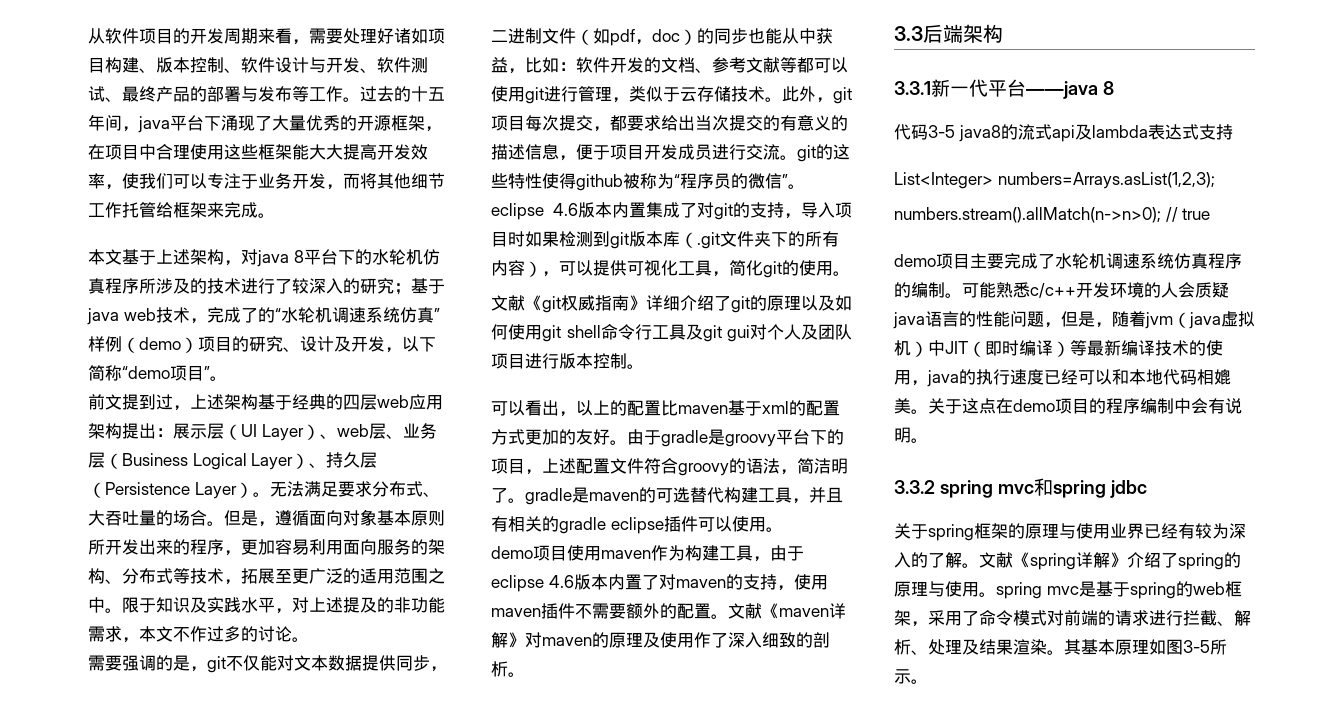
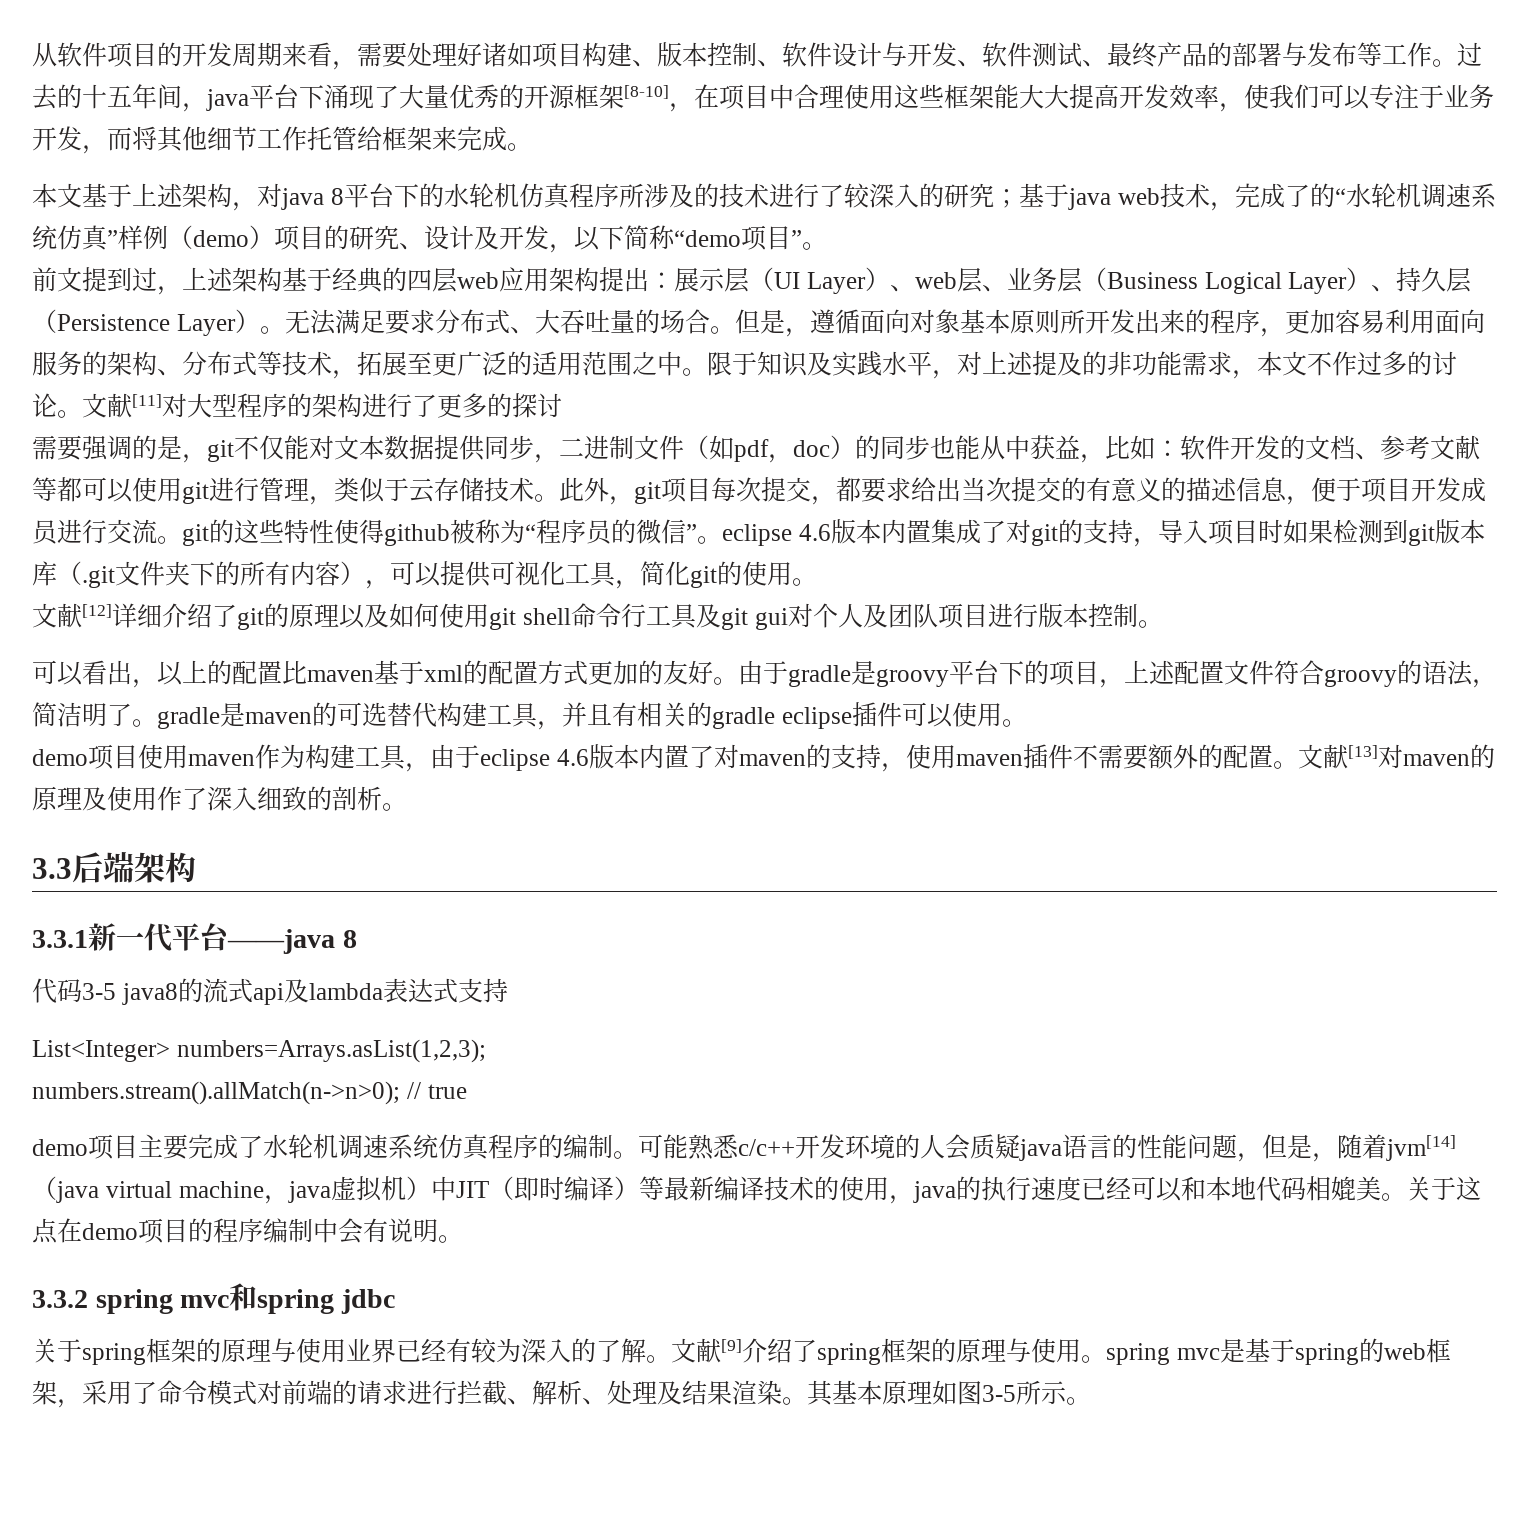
- 过去的十五年间，java平台下涌现了大量优秀的开源框架，在项目中合理使用这些框架能大大提高开发效率，使我们可以专注于业务开发，而将其他细节工作托管给框架来完成。
+ 过去的十五年间，java平台下涌现了大量优秀的开源框架[8-10]，在项目中合理使用这些框架能大大提高开发效率，使我们可以专注于业务开发，而将其他细节工作托管给框架来完成。
+ 文献[11]对大型程序的架构进行了更多的探讨
- 文献《git权威指南》详细介绍了git的原理以及如何使用git shell命令行工具及git gui对个人及团队项目进行版本控制。
+ 文献[12]详细介绍了git的原理以及如何使用git shell命令行工具及git gui对个人及团队项目进行版本控制。
- 文献《maven详解》对maven的原理及使用作了深入细致的剖析。
+ 文献[13]对maven的原理及使用作了深入细致的剖析。
- 可能熟悉c/c++开发环境的人会质疑java语言的性能问题，但是，随着jvm（java虚拟机）中JIT（即时编译）等最新编译技术的使用，java的执行速度已经可以和本地代码相媲美。
+ 可能熟悉c/c++开发环境的人会质疑java语言的性能问题，但是，随着jvm[14]（java virtual machine，java虚拟机）中JIT（即时编译）等最新编译技术的使用，java的执行速度已经可以和本地代码相媲美。
- 文献《spring详解》介绍了spring的原理与使用。spring mvc是基于spring的web框架，采用了命令模式对前端的请求进行拦截、解析、处理及结果渲染。
+ 文献[9]介绍了spring框架的原理与使用。spring mvc是基于spring的web框架，采用了命令模式对前端的请求进行拦截、解析、处理及结果渲染。

